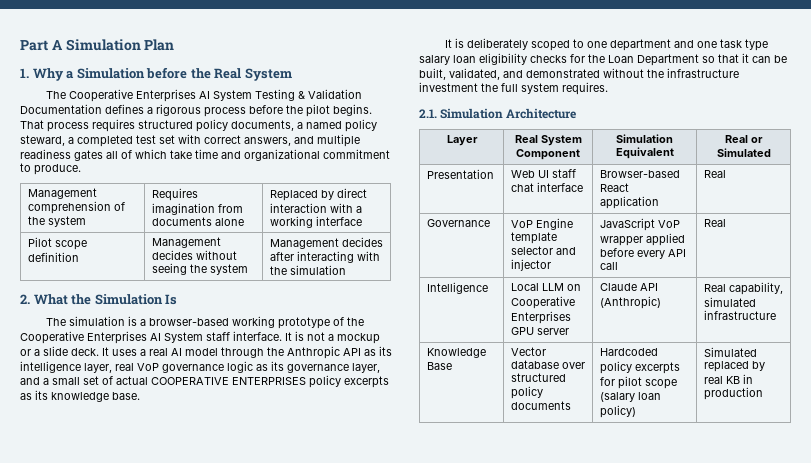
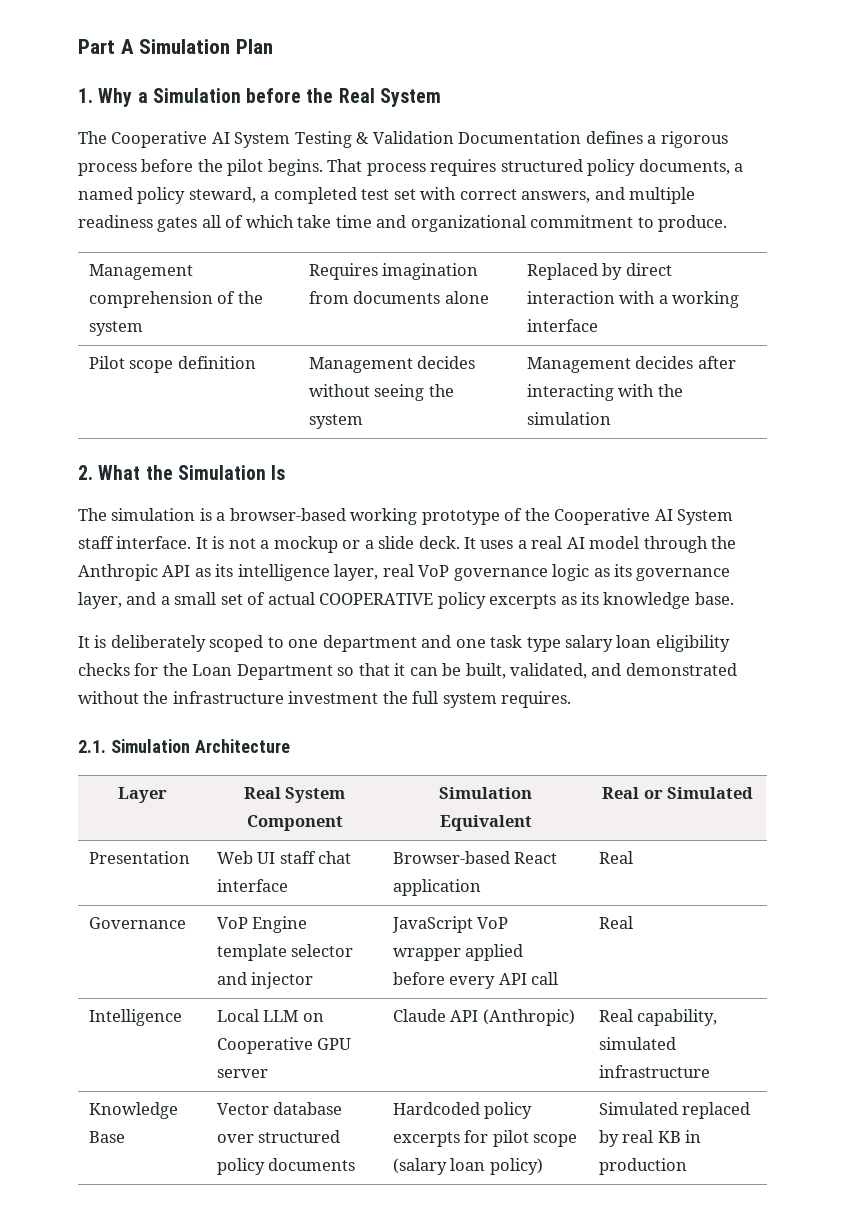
- The Cooperative Enterprises AI System Testing & Validation Documentation defines a rigorous process before the pilot begins.
+ The Cooperative AI System Testing & Validation Documentation defines a rigorous process before the pilot begins.
- The simulation is a browser-based working prototype of the Cooperative Enterprises AI System staff interface.
+ The simulation is a browser-based working prototype of the Cooperative AI System staff interface.
- It uses a real AI model through the Anthropic API as its intelligence layer, real VoP governance logic as its governance layer, and a small set of actual COOPERATIVE ENTERPRISES policy excerpts as its knowledge base.
+ It uses a real AI model through the Anthropic API as its intelligence layer, real VoP governance logic as its governance layer, and a small set of actual COOPERATIVE policy excerpts as its knowledge base.
- Intelligence | Local LLM on Cooperative Enterprises GPU server | Claude API (Anthropic) | Real capability, simulated infrastructure
+ Intelligence | Local LLM on Cooperative GPU server | Claude API (Anthropic) | Real capability, simulated infrastructure

